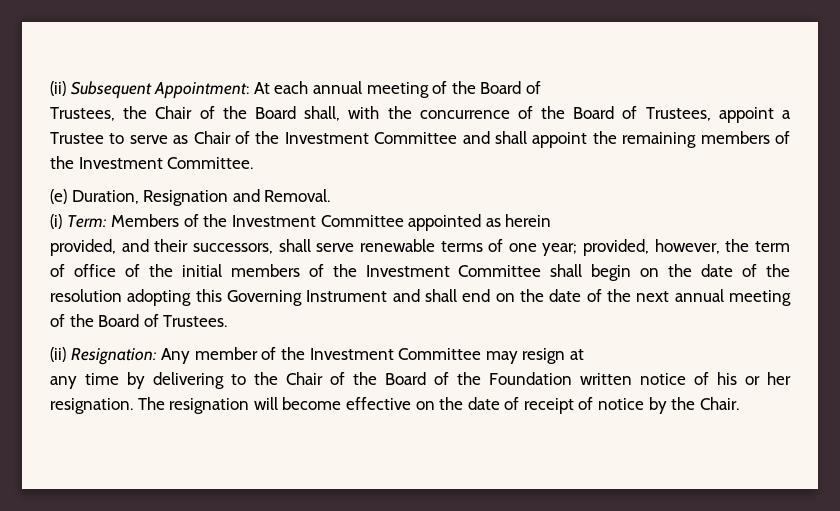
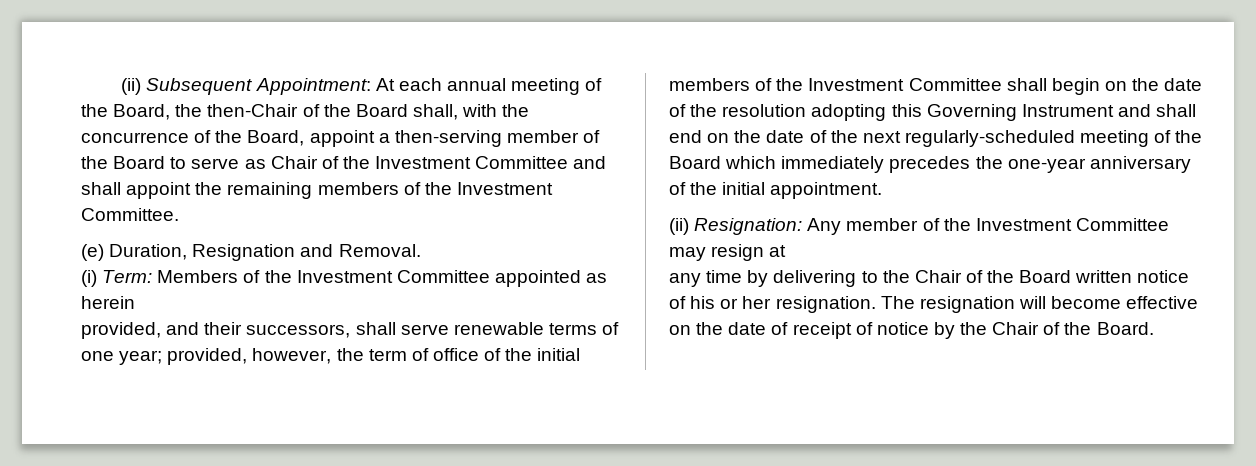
- (ii) Subsequent Appointment: At each annual meeting of the Board of
- Trustees, the Chair of the Board shall, with the concurrence of the Board of Trustees, appoint a Trustee to serve as Chair of the Investment Committee and shall appoint the remaining members of the Investment Committee.
+ (ii) Subsequent Appointment: At each annual meeting of the Board, the then-Chair of the Board shall, with the concurrence of the Board, appoint a then-serving member of the Board to serve as Chair of the Investment Committee and shall appoint the remaining members of the Investment Committee.
- provided, and their successors, shall serve renewable terms of one year; provided, however, the term of office of the initial members of the Investment Committee shall begin on the date of the resolution adopting this Governing Instrument and shall end on the date of the next annual meeting of the Board of Trustees.
+ provided, and their successors, shall serve renewable terms of one year; provided, however, the term of office of the initial members of the Investment Committee shall begin on the date of the resolution adopting this Governing Instrument and shall end on the date of the next regularly-scheduled meeting of the Board which immediately precedes the one-year anniversary of the initial appointment.
- any time by delivering to the Chair of the Board of the Foundation written notice of his or her resignation.
+ any time by delivering to the Chair of the Board written notice of his or her resignation.
- The resignation will become effective on the date of receipt of notice by the Chair.
+ The resignation will become effective on the date of receipt of notice by the Chair of the Board.

